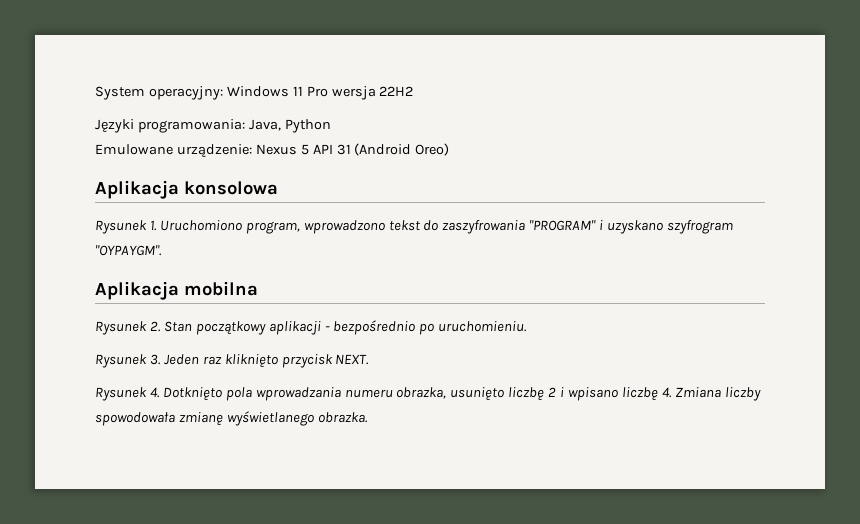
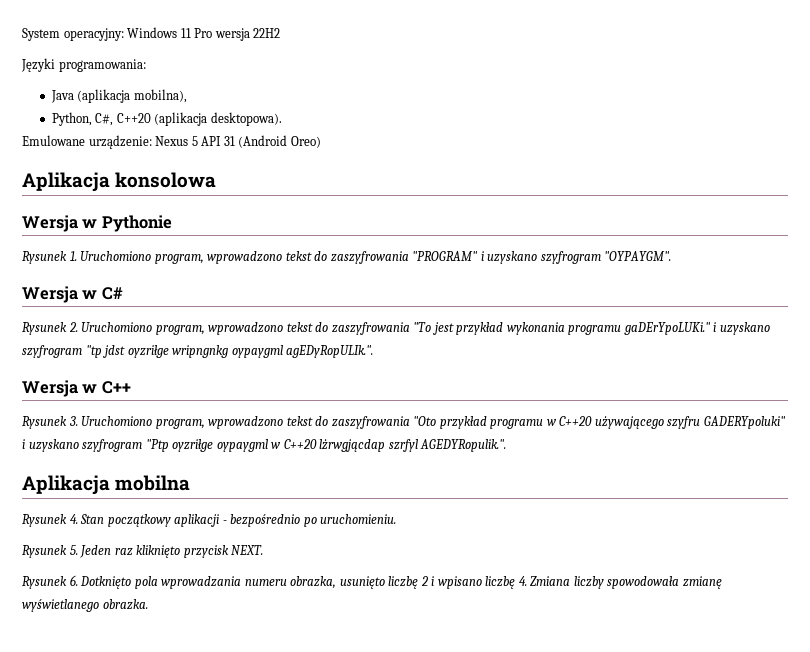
- Języki programowania: Java, Python
+ Języki programowania:
+ Java (aplikacja mobilna),
+ Python, C#, C++20 (aplikacja desktopowa).
+ Wersja w Pythonie
+ Wersja w C#
+ Rysunek 2. Uruchomiono program, wprowadzono tekst do zaszyfrowania "To jest przykład wykonania programu gaDErYpoLUKi." i uzyskano szyfrogram "tp jdst oyzriłge wripngnkg oypaygml agEDyRopULIk.".
+ Wersja w C++
+ Rysunek 3. Uruchomiono program, wprowadzono tekst do zaszyfrowania "Oto przykład programu w C++20 używającego szyfru GADERYpoluki" i uzyskano szyfrogram "Ptp oyzriłge oypaygml w C++20 lżrwgjącdap szrfyl AGEDYRopulik.".
- Rysunek 2. Stan początkowy aplikacji - bezpośrednio po uruchomieniu.
+ Rysunek 4. Stan początkowy aplikacji - bezpośrednio po uruchomieniu.
- Rysunek 3. Jeden raz kliknięto przycisk NEXT.
+ Rysunek 5. Jeden raz kliknięto przycisk NEXT.
- Rysunek 4. Dotknięto pola wprowadzania numeru obrazka, usunięto liczbę 2 i wpisano liczbę 4. Zmiana liczby spowodowała zmianę wyświetlanego obrazka.
+ Rysunek 6. Dotknięto pola wprowadzania numeru obrazka, usunięto liczbę 2 i wpisano liczbę 4. Zmiana liczby spowodowała zmianę wyświetlanego obrazka.

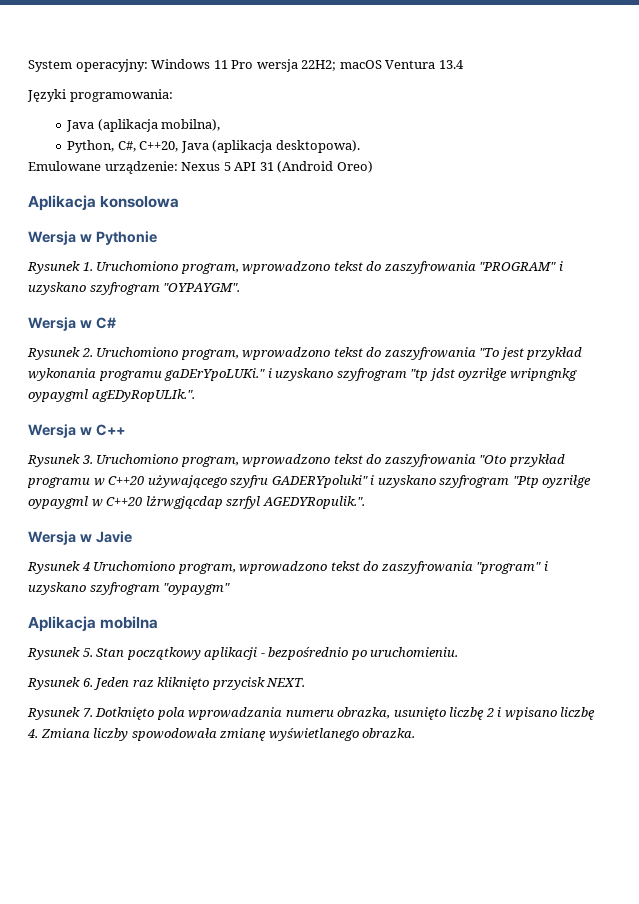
- System operacyjny: Windows 11 Pro wersja 22H2
+ System operacyjny: Windows 11 Pro wersja 22H2; macOS Ventura 13.4
- Python, C#, C++20 (aplikacja desktopowa).
+ Python, C#, C++20, Java (aplikacja desktopowa).
+ Wersja w Javie
+ Rysunek 4 Uruchomiono program, wprowadzono tekst do zaszyfrowania "program" i uzyskano szyfrogram "oypaygm"
- Rysunek 4. Stan początkowy aplikacji - bezpośrednio po uruchomieniu.
+ Rysunek 5. Stan początkowy aplikacji - bezpośrednio po uruchomieniu.
- Rysunek 5. Jeden raz kliknięto przycisk NEXT.
+ Rysunek 6. Jeden raz kliknięto przycisk NEXT.
- Rysunek 6. Dotknięto pola wprowadzania numeru obrazka, usunięto liczbę 2 i wpisano liczbę 4. Zmiana liczby spowodowała zmianę wyświetlanego obrazka.
+ Rysunek 7. Dotknięto pola wprowadzania numeru obrazka, usunięto liczbę 2 i wpisano liczbę 4. Zmiana liczby spowodowała zmianę wyświetlanego obrazka.

